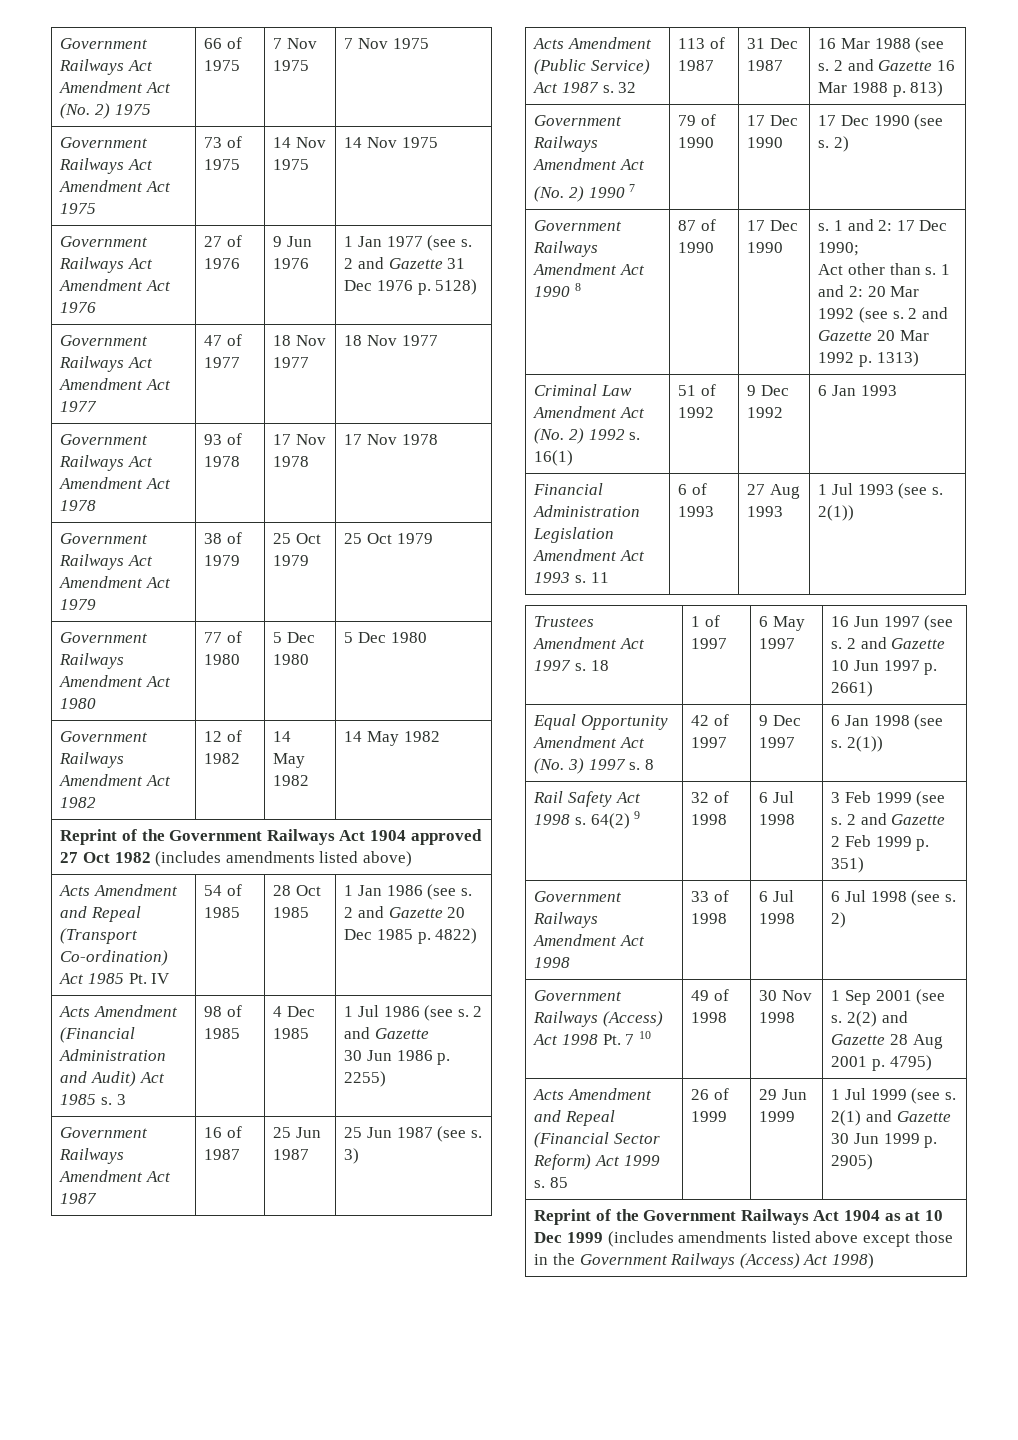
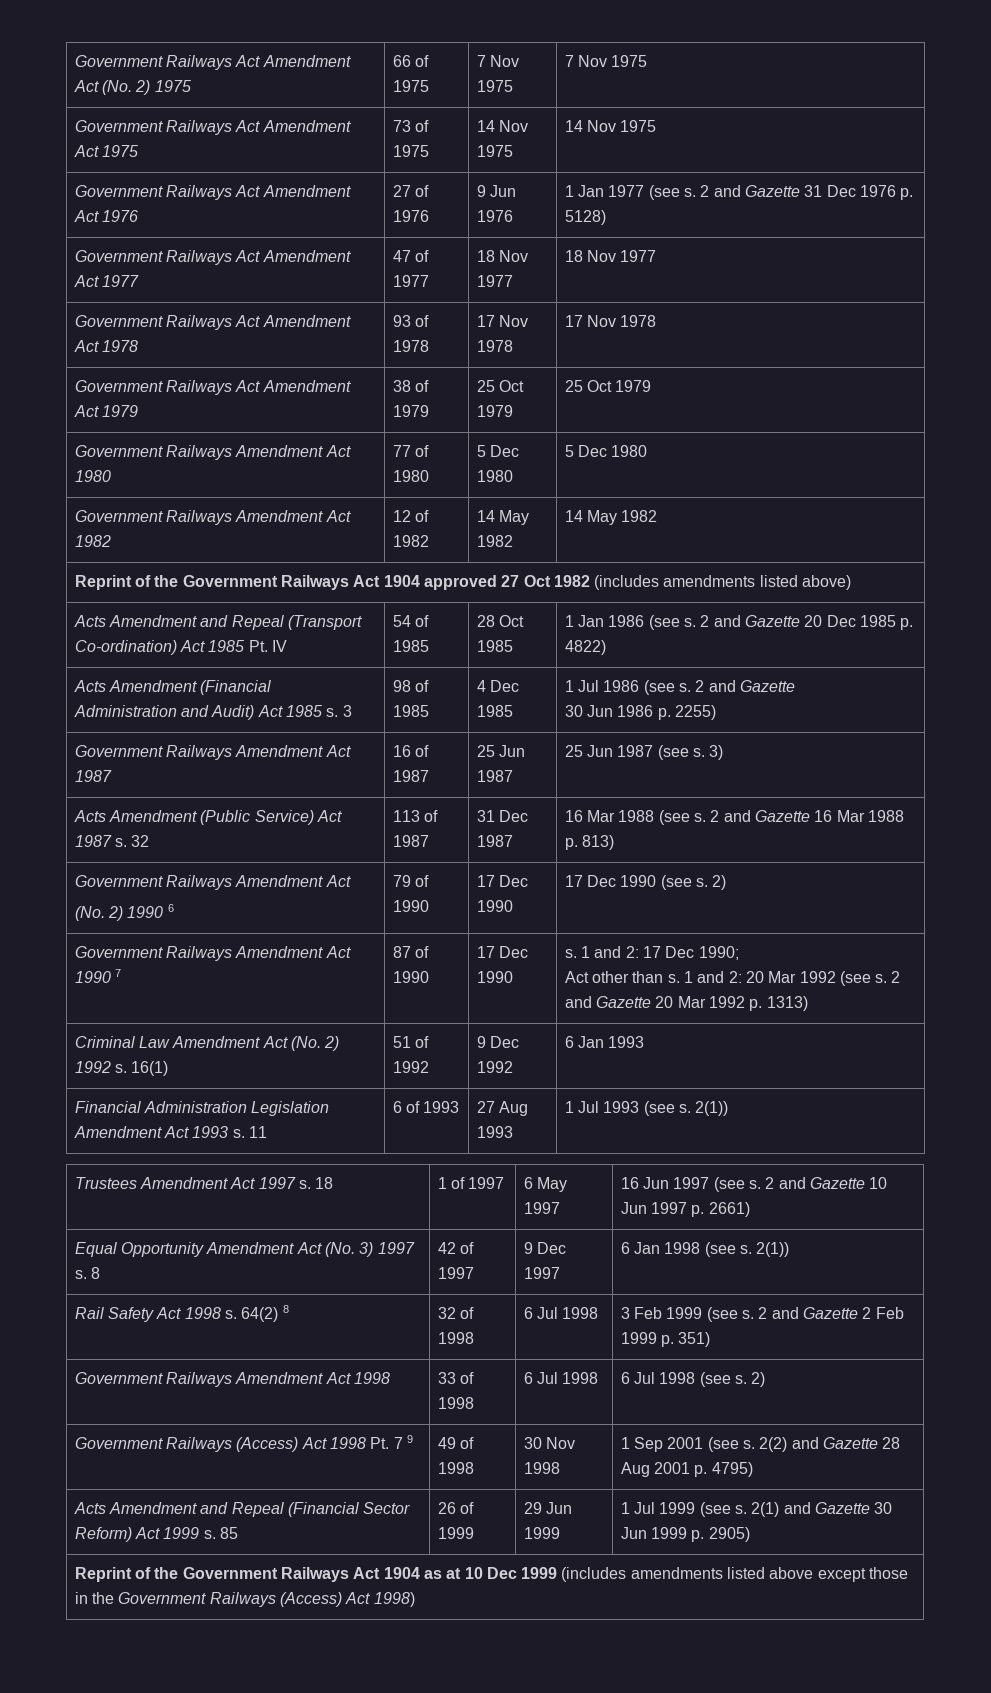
  Acts Amendment (Public Service) Act 1987 s. 32 | 113 of 1987 | 31 Dec 1987 | 16 Mar 1988 (see s. 2 and Gazette 16 Mar 1988 p. 813)
  Government Railways Amendment Act
- (No. 2) 1990 7 | 79 of 1990 | 17 Dec 1990 | 17 Dec 1990 (see s. 2)
+ (No. 2) 1990 6 | 79 of 1990 | 17 Dec 1990 | 17 Dec 1990 (see s. 2)
- Government Railways Amendment Act 1990 8 | 87 of 1990 | 17 Dec 1990 | s. 1 and 2: 17 Dec 1990;
+ Government Railways Amendment Act 1990 7 | 87 of 1990 | 17 Dec 1990 | s. 1 and 2: 17 Dec 1990;
- Rail Safety Act 1998 s. 64(2) 9 | 32 of 1998 | 6 Jul 1998 | 3 Feb 1999 (see s. 2 and Gazette 2 Feb 1999 p. 351)
+ Rail Safety Act 1998 s. 64(2) 8 | 32 of 1998 | 6 Jul 1998 | 3 Feb 1999 (see s. 2 and Gazette 2 Feb 1999 p. 351)
- Government Railways (Access) Act 1998 Pt. 7 10 | 49 of 1998 | 30 Nov 1998 | 1 Sep 2001 (see s. 2(2) and Gazette 28 Aug 2001 p. 4795)
+ Government Railways (Access) Act 1998 Pt. 7 9 | 49 of 1998 | 30 Nov 1998 | 1 Sep 2001 (see s. 2(2) and Gazette 28 Aug 2001 p. 4795)

